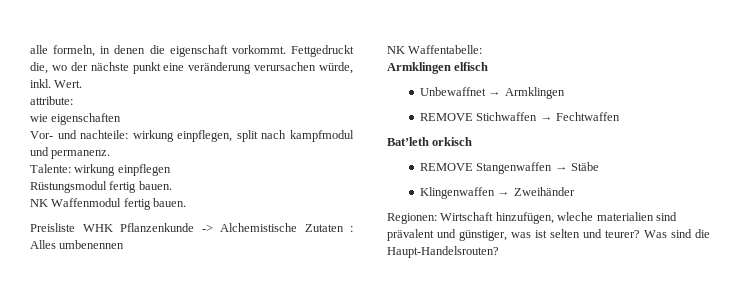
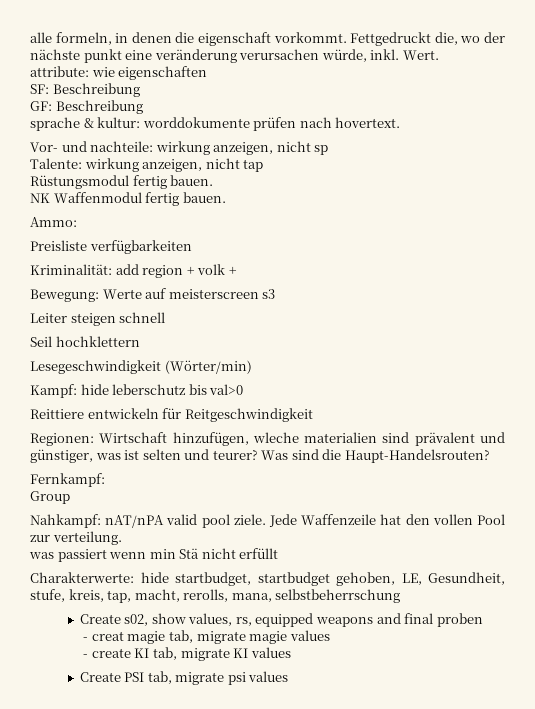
- attribute:
- wie eigenschaften
+ attribute: wie eigenschaften
- Vor- und nachteile: wirkung einpflegen, split nach kampfmodul und permanenz.
+ SF: Beschreibung
+ GF: Beschreibung
+ sprache & kultur: worddokumente prüfen nach hovertext.
+ Vor- und nachteile: wirkung anzeigen, nicht sp
- Talente: wirkung einpflegen
+ Talente: wirkung anzeigen, nicht tap
+ Ammo:
- Preisliste WHK Pflanzenkunde -> Alchemistische Zutaten : Alles umbenennen
- NK Waffentabelle:
- Armklingen elfisch
- Unbewaffnet → Armklingen
- REMOVE Stichwaffen → Fechtwaffen
- Bat’leth orkisch
- REMOVE Stangenwaffen → Stäbe
- Klingenwaffen → Zweihänder
+ Preisliste verfügbarkeiten
+ Kriminalität: add region + volk +
+ Bewegung: Werte auf meisterscreen s3
+ Leiter steigen schnell
+ Seil hochklettern
+ Lesegeschwindigkeit (Wörter/min)
+ Kampf: hide leberschutz bis val>0
+ Reittiere entwickeln für Reitgeschwindigkeit
+ Fernkampf:
+ Group
+ Nahkampf: nAT/nPA valid pool ziele. Jede Waffenzeile hat den vollen Pool zur verteilung.
+ was passiert wenn min Stä nicht erfüllt
+ Charakterwerte: hide startbudget, startbudget gehoben, LE, Gesundheit, stufe, kreis, tap, macht, rerolls, mana, selbstbeherrschung
+ Create s02, show values, rs, equipped weapons and final proben
+ - creat magie tab, migrate magie values
+ - create KI tab, migrate KI values
+ Create PSI tab, migrate psi values

